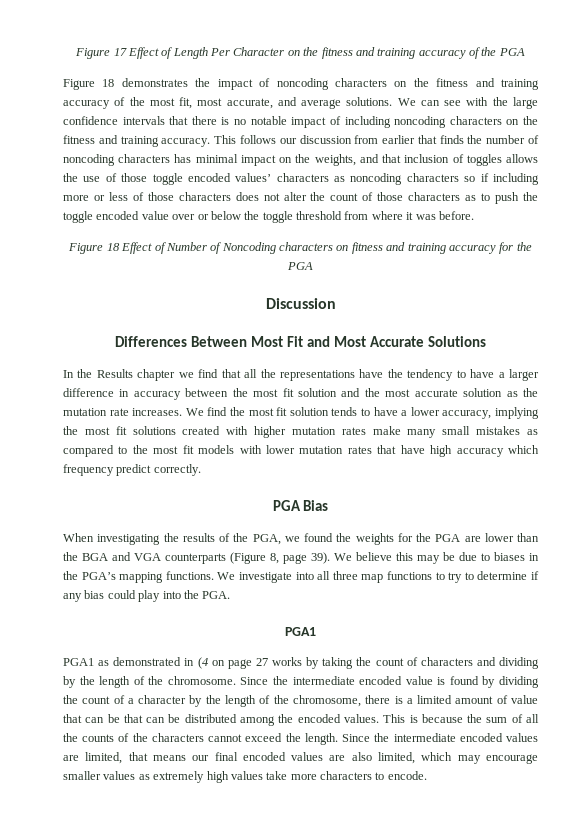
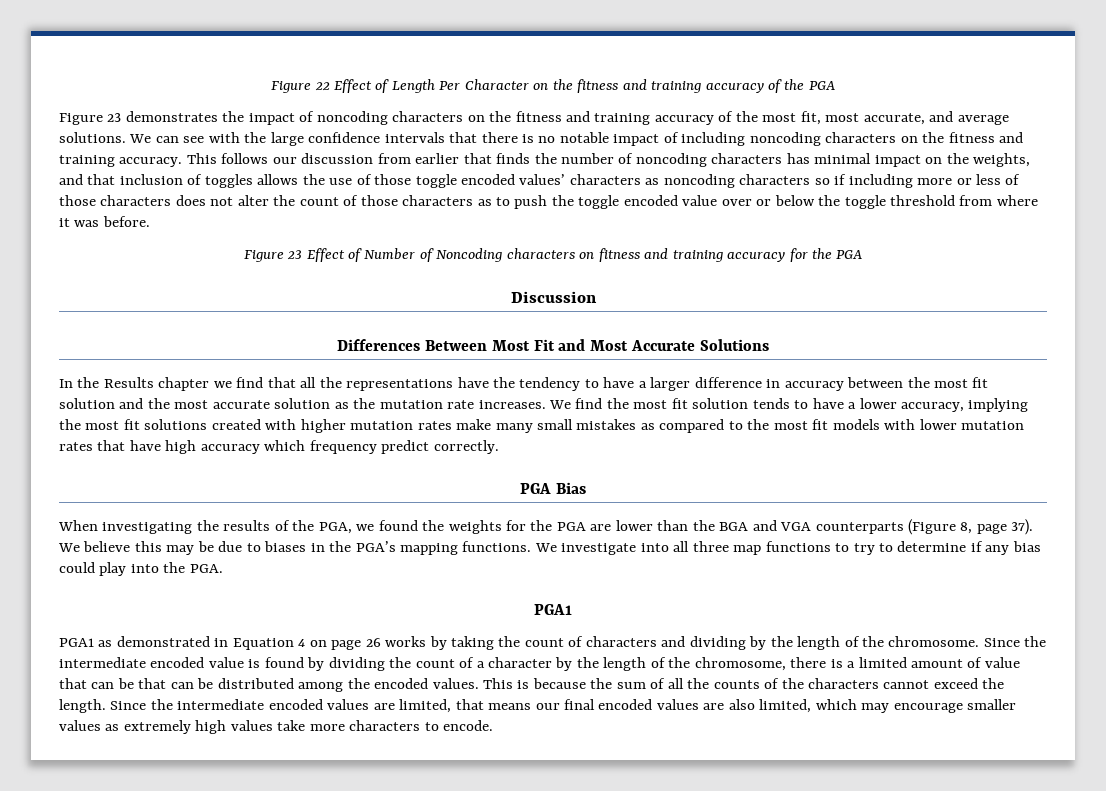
- Figure 17 Effect of Length Per Character on the fitness and training accuracy of the PGA
+ Figure 22 Effect of Length Per Character on the fitness and training accuracy of the PGA
- Figure 18 demonstrates the impact of noncoding characters on the fitness and training accuracy of the most fit, most accurate, and average solutions.
+ Figure 23 demonstrates the impact of noncoding characters on the fitness and training accuracy of the most fit, most accurate, and average solutions.
- Figure 18 Effect of Number of Noncoding characters on fitness and training accuracy for the PGA
+ Figure 23 Effect of Number of Noncoding characters on fitness and training accuracy for the PGA
- When investigating the results of the PGA, we found the weights for the PGA are lower than the BGA and VGA counterparts (Figure 8, page 39).
+ When investigating the results of the PGA, we found the weights for the PGA are lower than the BGA and VGA counterparts (Figure 8, page 37).
- PGA1 as demonstrated in (4 on page 27 works by taking the count of characters and dividing by the length of the chromosome.
+ PGA1 as demonstrated in Equation 4 on page 26 works by taking the count of characters and dividing by the length of the chromosome.

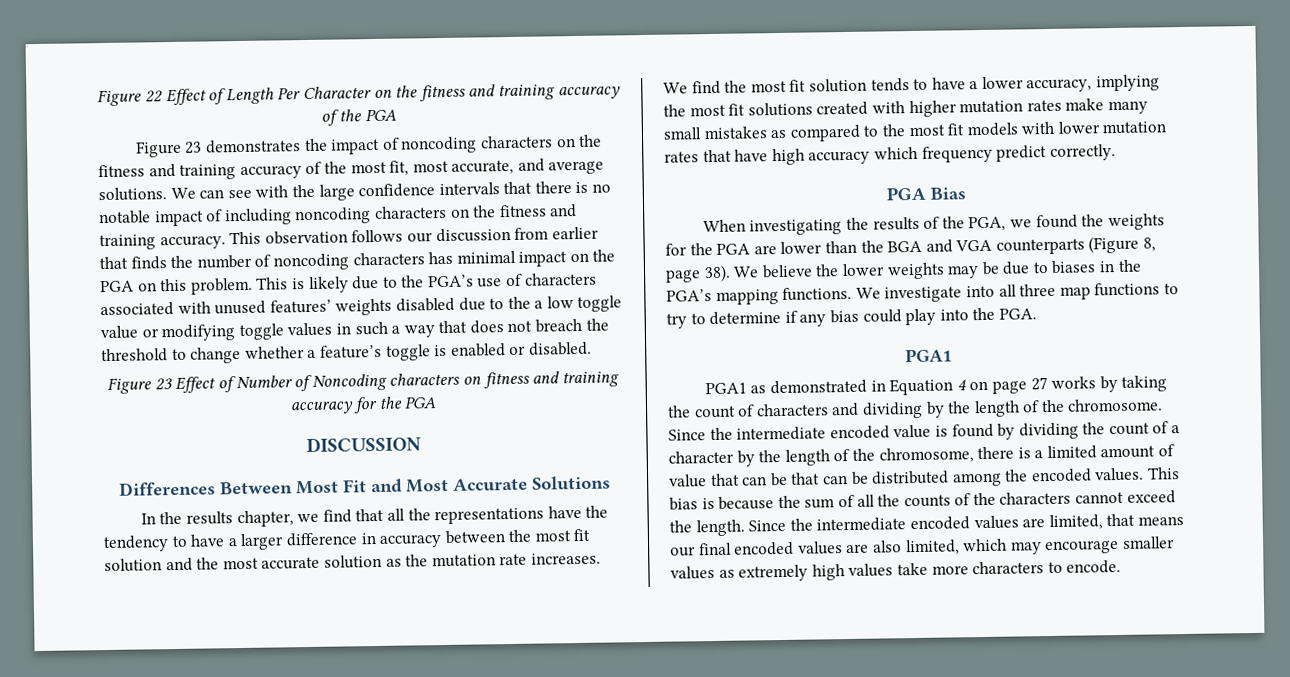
- This follows our discussion from earlier that finds the number of noncoding characters has minimal impact on the weights, and that inclusion of toggles allows the use of those toggle encoded values’ characters as noncoding characters so if including more or less of those characters does not alter the count of those characters as to push the toggle encoded value over or below the toggle threshold from where it was before.
+ This observation follows our discussion from earlier that finds the number of noncoding characters has minimal impact on the PGA on this problem. This is likely due to the PGA’s use of characters associated with unused features’ weights disabled due to the a low toggle value or modifying toggle values in such a way that does not breach the threshold to change whether a feature’s toggle is enabled or disabled.
- Discussion
+ DISCUSSION
- In the Results chapter we find that all the representations have the tendency to have a larger difference in accuracy between the most fit solution and the most accurate solution as the mutation rate increases.
+ In the results chapter, we find that all the representations have the tendency to have a larger difference in accuracy between the most fit solution and the most accurate solution as the mutation rate increases.
- When investigating the results of the PGA, we found the weights for the PGA are lower than the BGA and VGA counterparts (Figure 8, page 37).
+ When investigating the results of the PGA, we found the weights for the PGA are lower than the BGA and VGA counterparts (Figure 8, page 38).
- We believe this may be due to biases in the PGA’s mapping functions.
+ We believe the lower weights may be due to biases in the PGA’s mapping functions.
- PGA1 as demonstrated in Equation 4 on page 26 works by taking the count of characters and dividing by the length of the chromosome.
+ PGA1 as demonstrated in Equation 4 on page 27 works by taking the count of characters and dividing by the length of the chromosome.
- This is because the sum of all the counts of the characters cannot exceed the length.
+ This bias is because the sum of all the counts of the characters cannot exceed the length.

